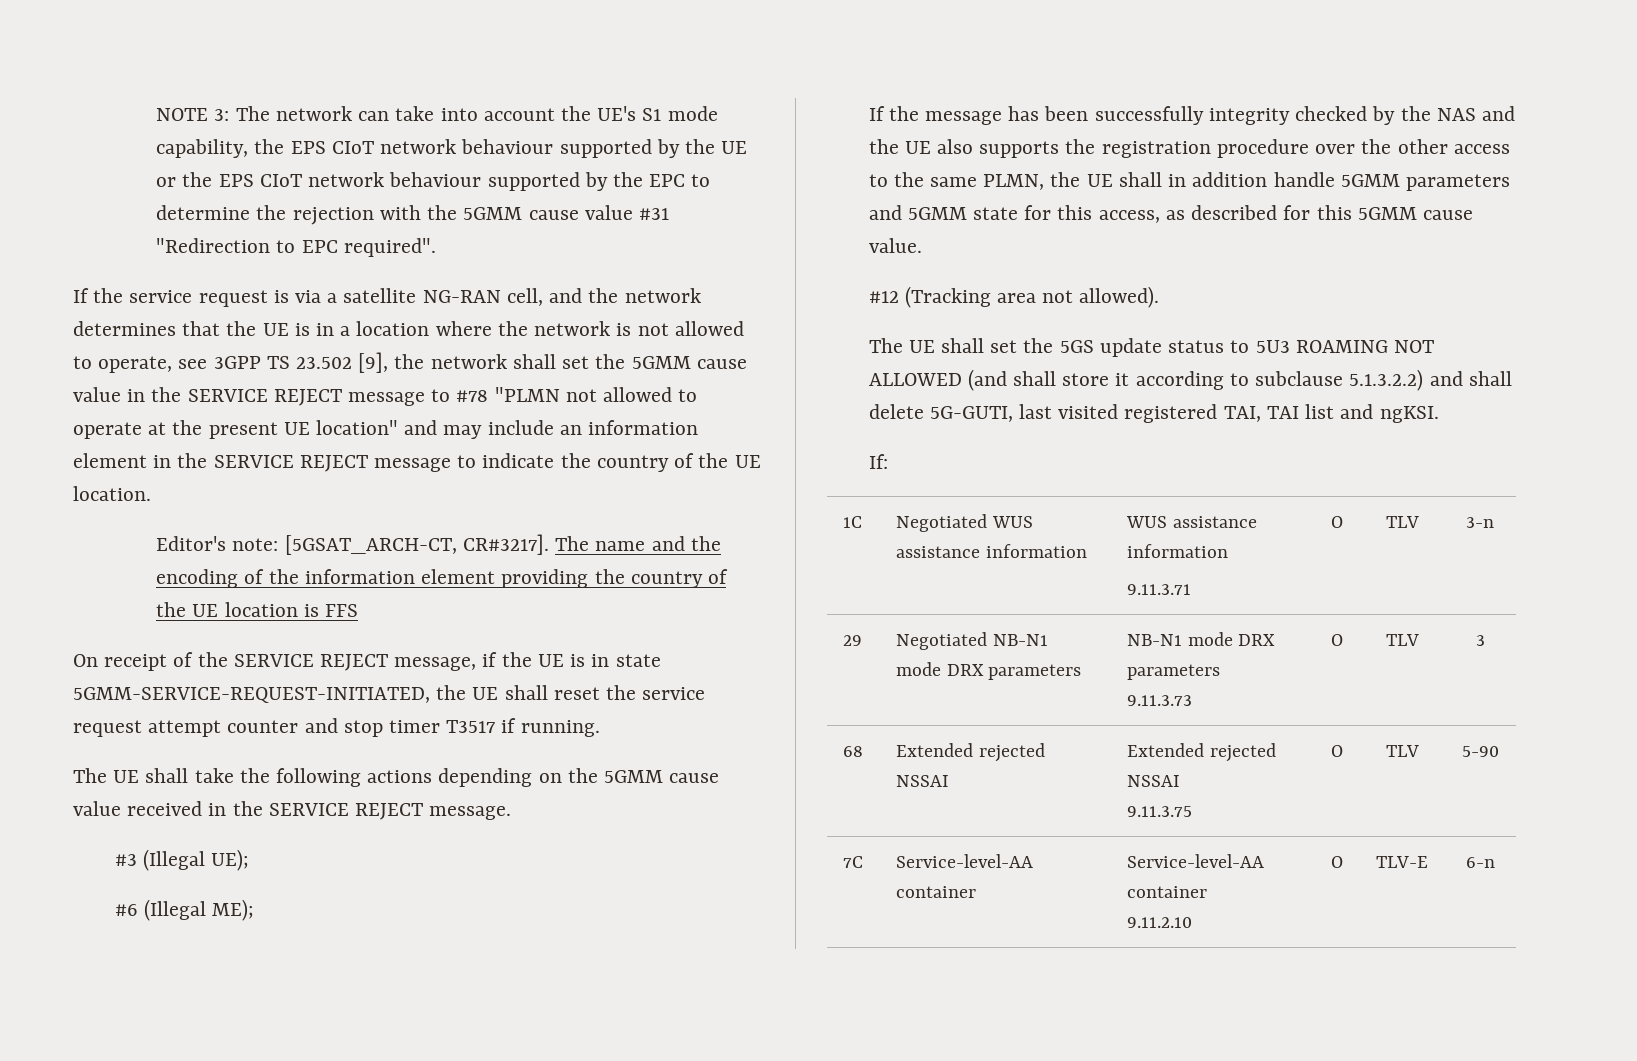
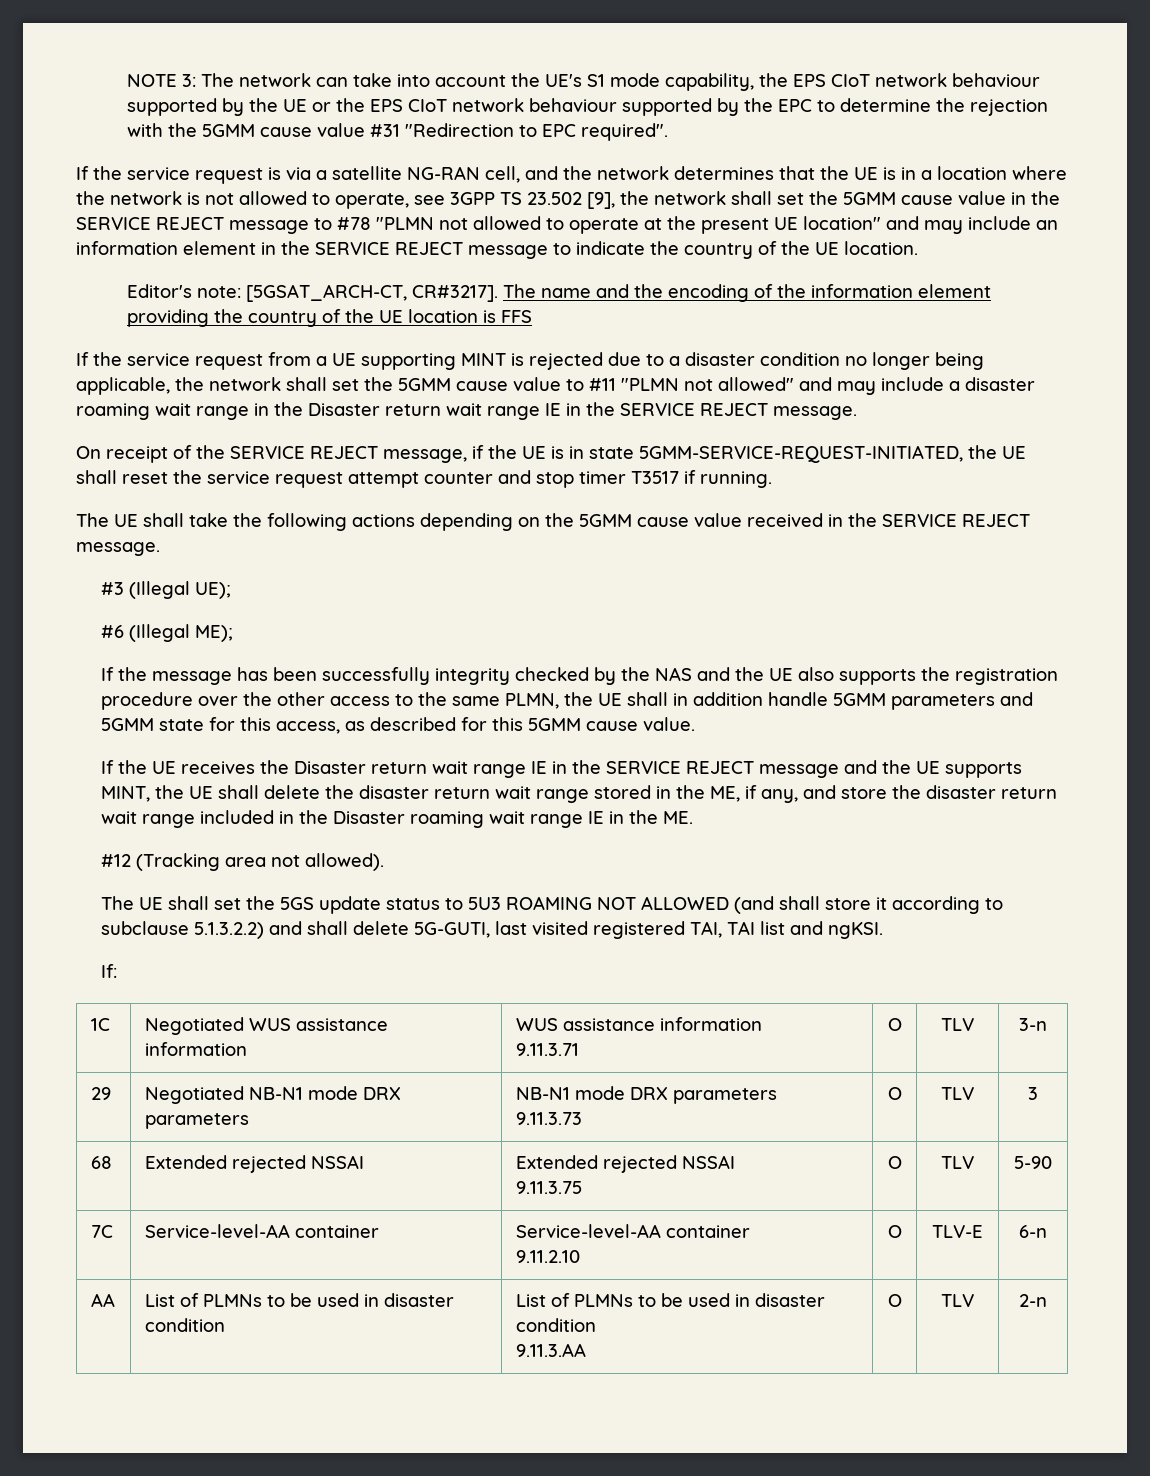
+ If the service request from a UE supporting MINT is rejected due to a disaster condition no longer being applicable, the network shall set the 5GMM cause value to #11 "PLMN not allowed" and may include a disaster roaming wait range in the Disaster return wait range IE in the SERVICE REJECT message.
+ If the UE receives the Disaster return wait range IE in the SERVICE REJECT message and the UE supports MINT, the UE shall delete the disaster return wait range stored in the ME, if any, and store the disaster return wait range included in the Disaster roaming wait range IE in the ME.
+ AA | List of PLMNs to be used in disaster condition | List of PLMNs to be used in disaster condition
+ 9.11.3.AA | O | TLV | 2-n

